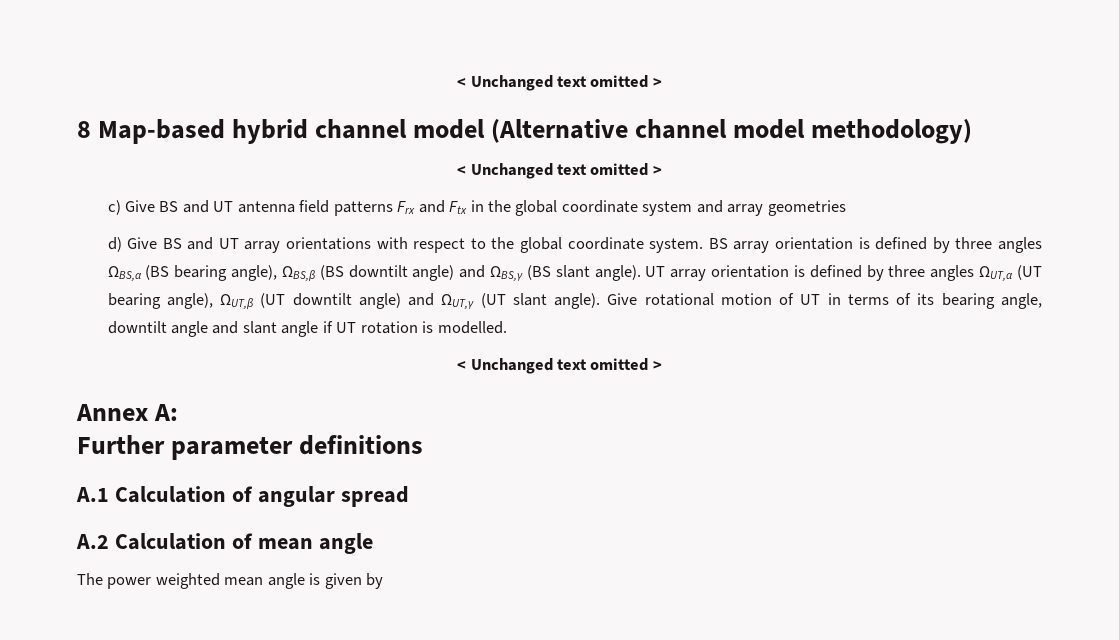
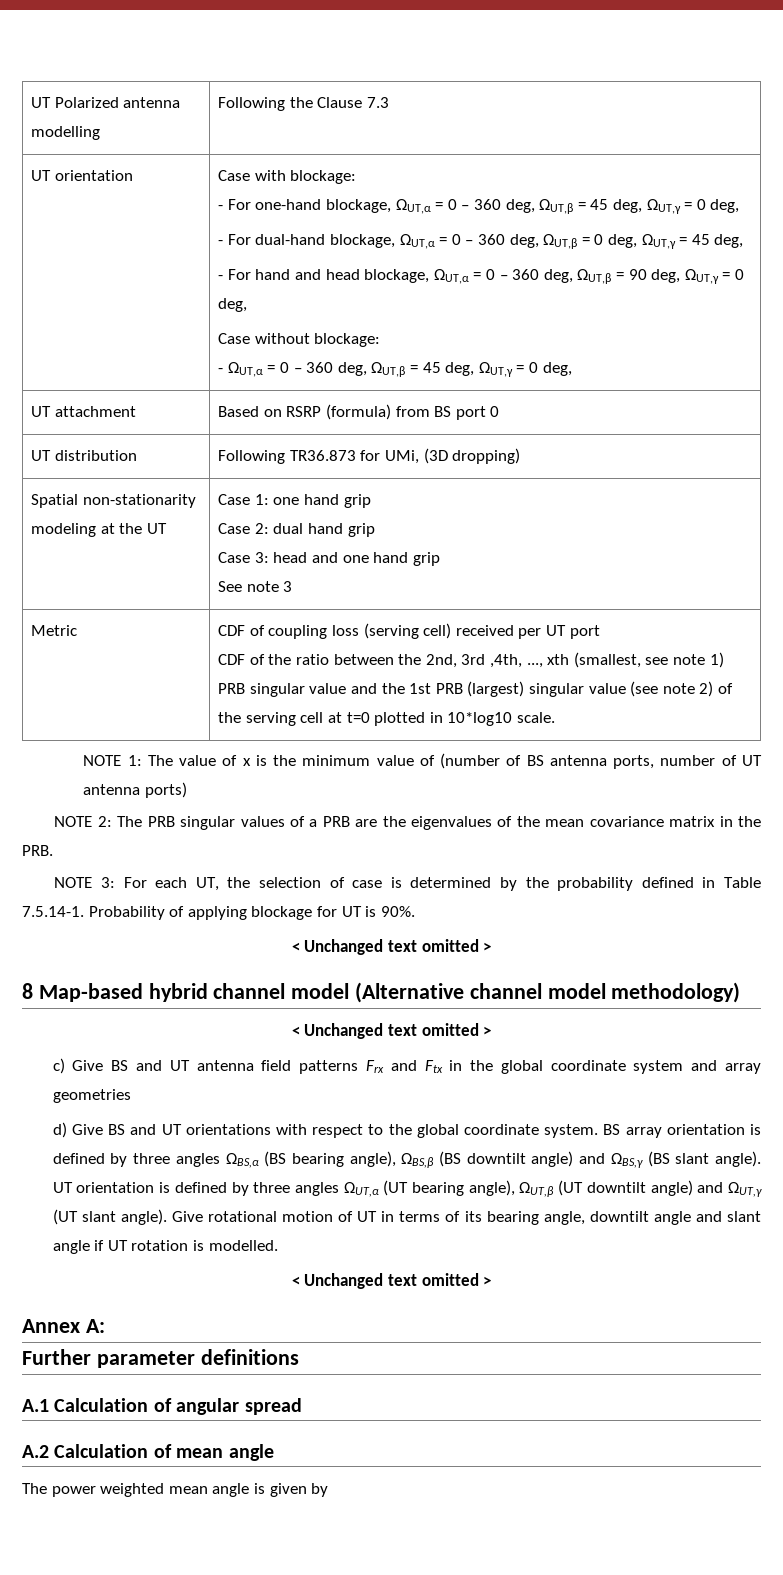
+ UT Polarized antenna modelling | Following the Clause 7.3
+ UT orientation | Case with blockage:
+ - For one-hand blockage, ΩUT,α = 0 – 360 deg, ΩUT,β = 45 deg, ΩUT,γ = 0 deg,
+ - For dual-hand blockage, ΩUT,α = 0 – 360 deg, ΩUT,β = 0 deg, ΩUT,γ = 45 deg,
+ - For hand and head blockage, ΩUT,α = 0 – 360 deg, ΩUT,β = 90 deg, ΩUT,γ = 0 deg,
+ Case without blockage:
+ - ΩUT,α = 0 – 360 deg, ΩUT,β = 45 deg, ΩUT,γ = 0 deg,
+ UT attachment | Based on RSRP (formula) from BS port 0
+ UT distribution | Following TR36.873 for UMi, (3D dropping)
+ Spatial non-stationarity modeling at the UT | Case 1: one hand grip
+ Case 2: dual hand grip
+ Case 3: head and one hand grip
+ See note 3
+ Metric | CDF of coupling loss (serving cell) received per UT port
+ CDF of the ratio between the 2nd, 3rd ,4th, ..., xth (smallest, see note 1) PRB singular value and the 1st PRB (largest) singular value (see note 2) of the serving cell at t=0 plotted in 10*log10 scale.
+ NOTE 1: The value of x is the minimum value of (number of BS antenna ports, number of UT antenna ports)
+ NOTE 2: The PRB singular values of a PRB are the eigenvalues of the mean covariance matrix in the PRB.
+ NOTE 3: For each UT, the selection of case is determined by the probability defined in Table 7.5.14-1. Probability of applying blockage for UT is 90%.
- d) Give BS and UT array orientations with respect to the global coordinate system.
+ d) Give BS and UT orientations with respect to the global coordinate system.
- UT array orientation is defined by three angles ΩUT,α (UT bearing angle), ΩUT,β (UT downtilt angle) and ΩUT,γ (UT slant angle).
+ UT orientation is defined by three angles ΩUT,α (UT bearing angle), ΩUT,β (UT downtilt angle) and ΩUT,γ (UT slant angle).

